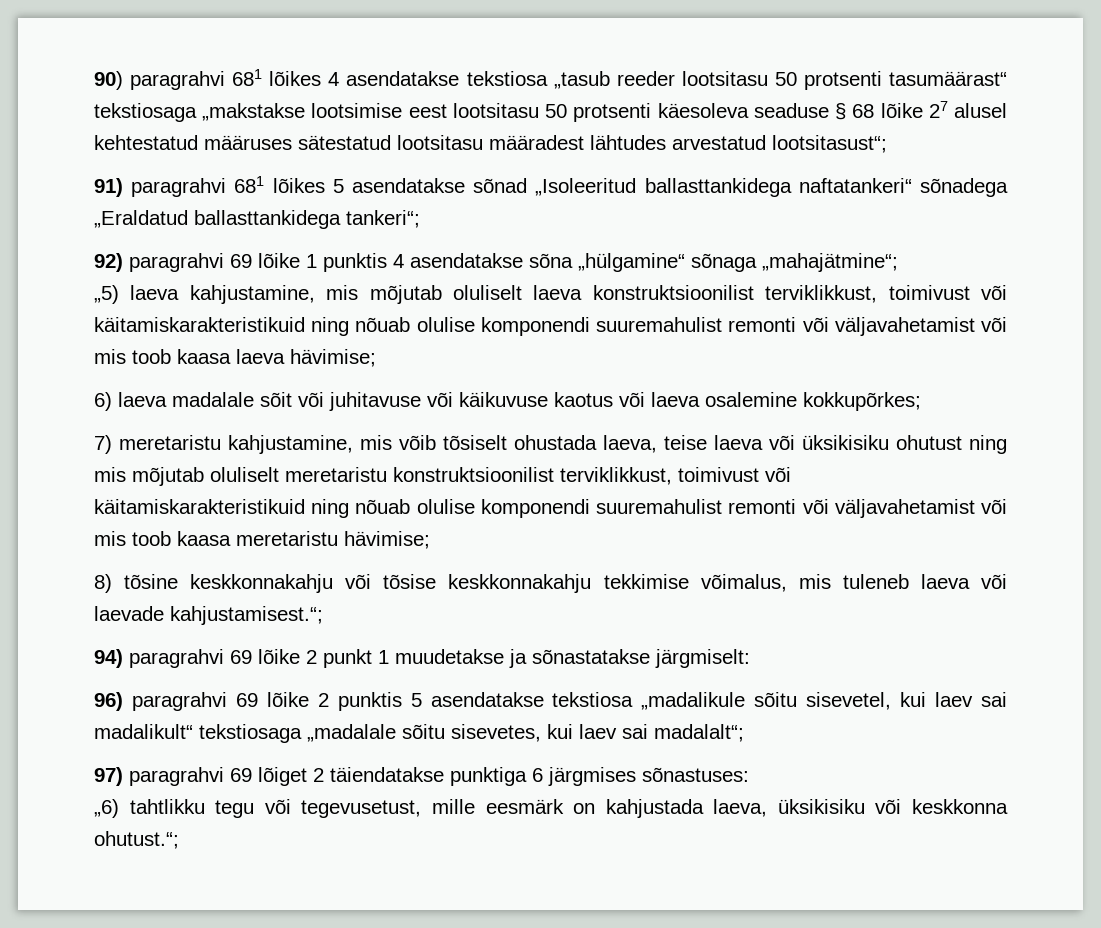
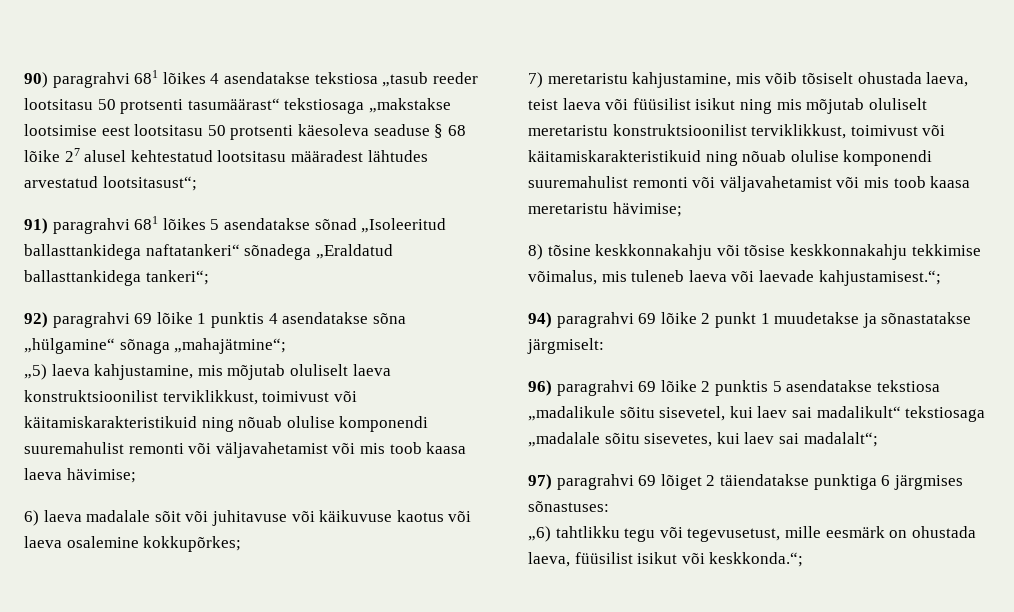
- 90) paragrahvi 681 lõikes 4 asendatakse tekstiosa „tasub reeder lootsitasu 50 protsenti tasumäärast“ tekstiosaga „makstakse lootsimise eest lootsitasu 50 protsenti käesoleva seaduse § 68 lõike 27 alusel kehtestatud määruses sätestatud lootsitasu määradest lähtudes arvestatud lootsitasust“;
+ 90) paragrahvi 681 lõikes 4 asendatakse tekstiosa „tasub reeder lootsitasu 50 protsenti tasumäärast“ tekstiosaga „makstakse lootsimise eest lootsitasu 50 protsenti käesoleva seaduse § 68 lõike 27 alusel kehtestatud lootsitasu määradest lähtudes arvestatud lootsitasust“;
- 7) meretaristu kahjustamine, mis võib tõsiselt ohustada laeva, teise laeva või üksikisiku ohutust ning mis mõjutab oluliselt meretaristu konstruktsioonilist terviklikkust, toimivust või käitamiskarakteristikuid ning nõuab olulise komponendi suuremahulist remonti või väljavahetamist või mis toob kaasa meretaristu hävimise;
+ 7) meretaristu kahjustamine, mis võib tõsiselt ohustada laeva, teist laeva või füüsilist isikut ning mis mõjutab oluliselt meretaristu konstruktsioonilist terviklikkust, toimivust või käitamiskarakteristikuid ning nõuab olulise komponendi suuremahulist remonti või väljavahetamist või mis toob kaasa meretaristu hävimise;
- „6) tahtlikku tegu või tegevusetust, mille eesmärk on kahjustada laeva, üksikisiku või keskkonna ohutust.“;
+ „6) tahtlikku tegu või tegevusetust, mille eesmärk on ohustada laeva, füüsilist isikut või keskkonda.“;

